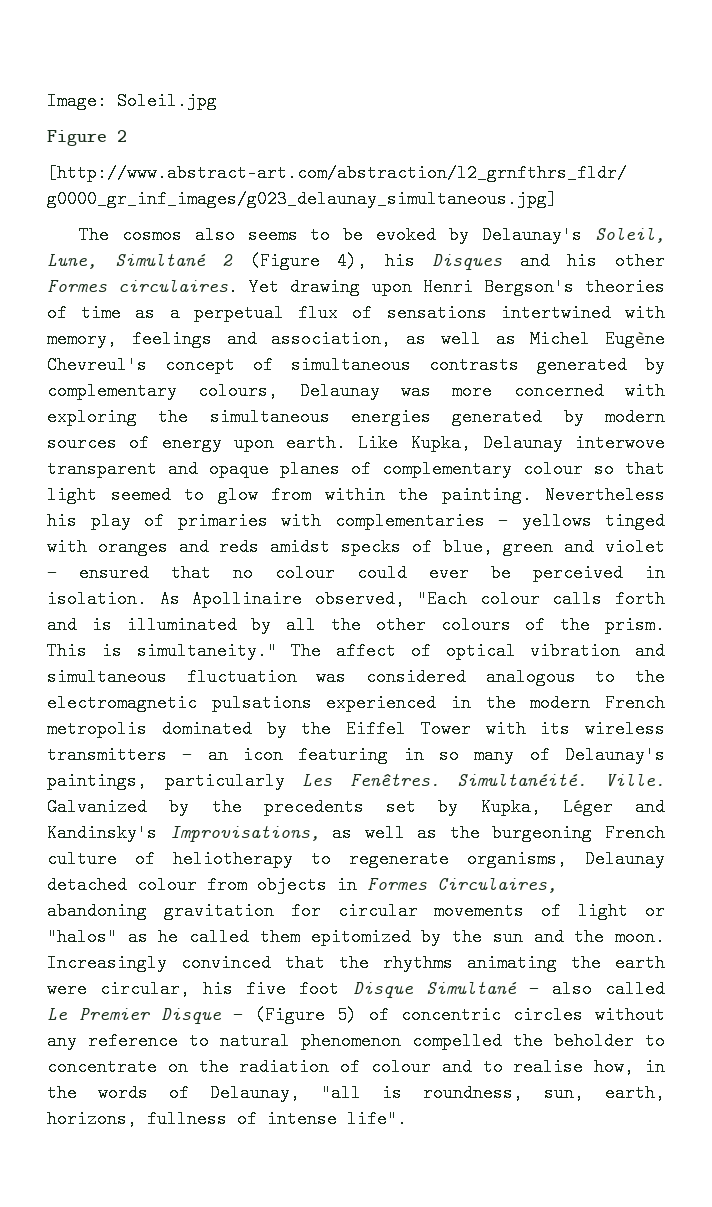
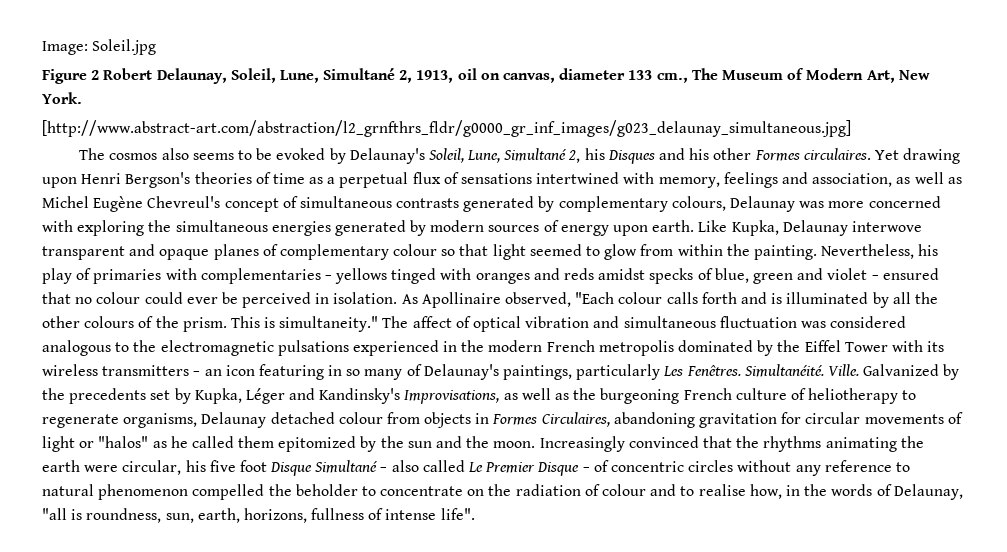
- Figure 2
+ Figure 2 Robert Delaunay, Soleil, Lune, Simultané 2, 1913, oil on canvas, diameter 133 cm., The Museum of Modern Art, New York.
- The cosmos also seems to be evoked by Delaunay's Soleil, Lune, Simultané 2 (Figure 4), his Disques and his other Formes circulaires.
+ The cosmos also seems to be evoked by Delaunay's Soleil, Lune, Simultané 2, his Disques and his other Formes circulaires.
- Nevertheless his play of primaries with complementaries − yellows tinged with oranges and reds amidst specks of blue, green and violet − ensured that no colour could ever be perceived in isolation.
+ Nevertheless, his play of primaries with complementaries − yellows tinged with oranges and reds amidst specks of blue, green and violet − ensured that no colour could ever be perceived in isolation.
- Increasingly convinced that the rhythms animating the earth were circular, his five foot Disque Simultané − also called Le Premier Disque − (Figure 5) of concentric circles without any reference to natural phenomenon compelled the beholder to concentrate on the radiation of colour and to realise how, in the words of Delaunay, "all is roundness, sun, earth, horizons, fullness of intense life".
+ Increasingly convinced that the rhythms animating the earth were circular, his five foot Disque Simultané − also called Le Premier Disque − of concentric circles without any reference to natural phenomenon compelled the beholder to concentrate on the radiation of colour and to realise how, in the words of Delaunay, "all is roundness, sun, earth, horizons, fullness of intense life".

